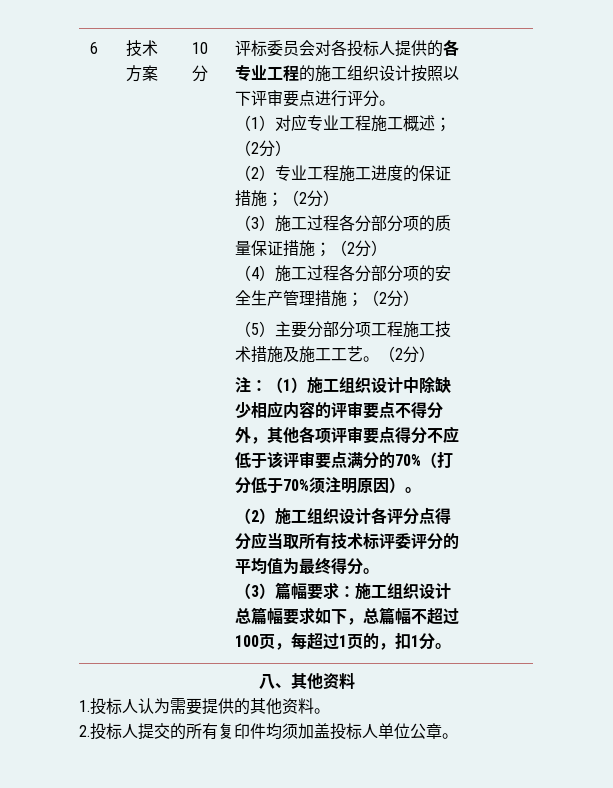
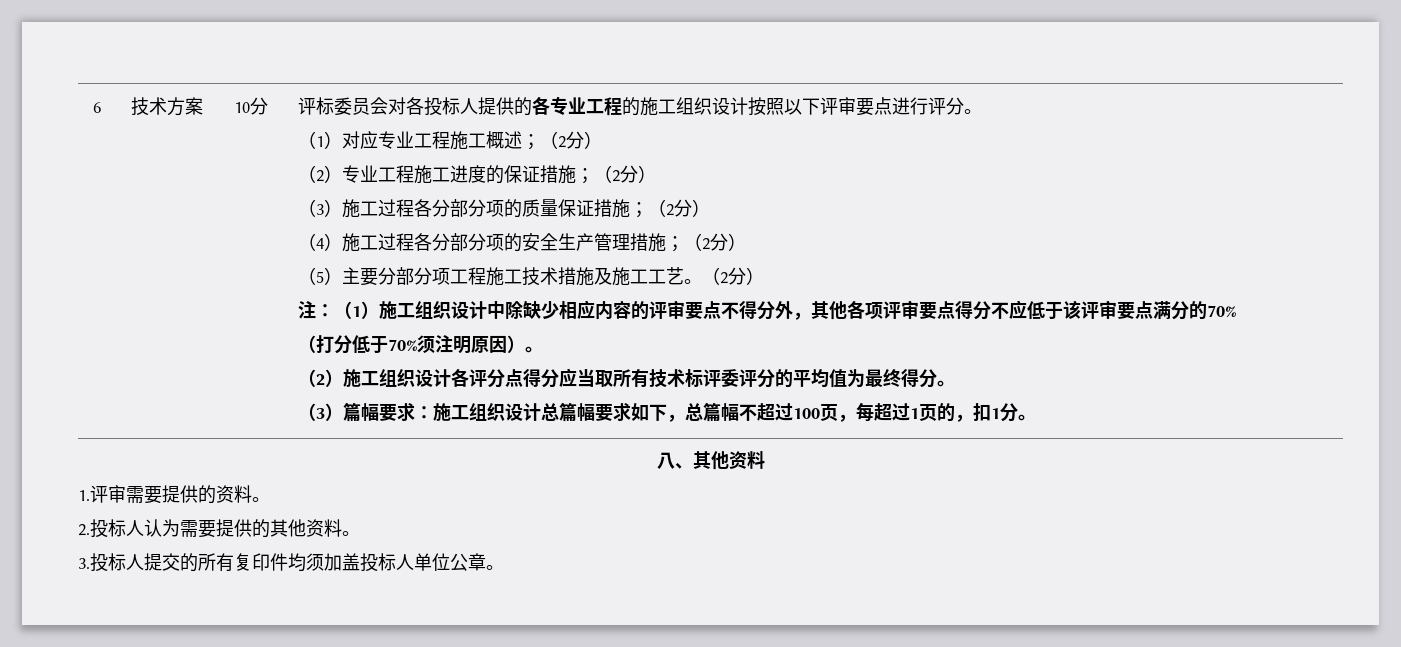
- 1.投标人认为需要提供的其他资料。
+ 1.评审需要提供的资料。
+ 2.投标人认为需要提供的其他资料。
- 2.投标人提交的所有复印件均须加盖投标人单位公章。
+ 3.投标人提交的所有复印件均须加盖投标人单位公章。

